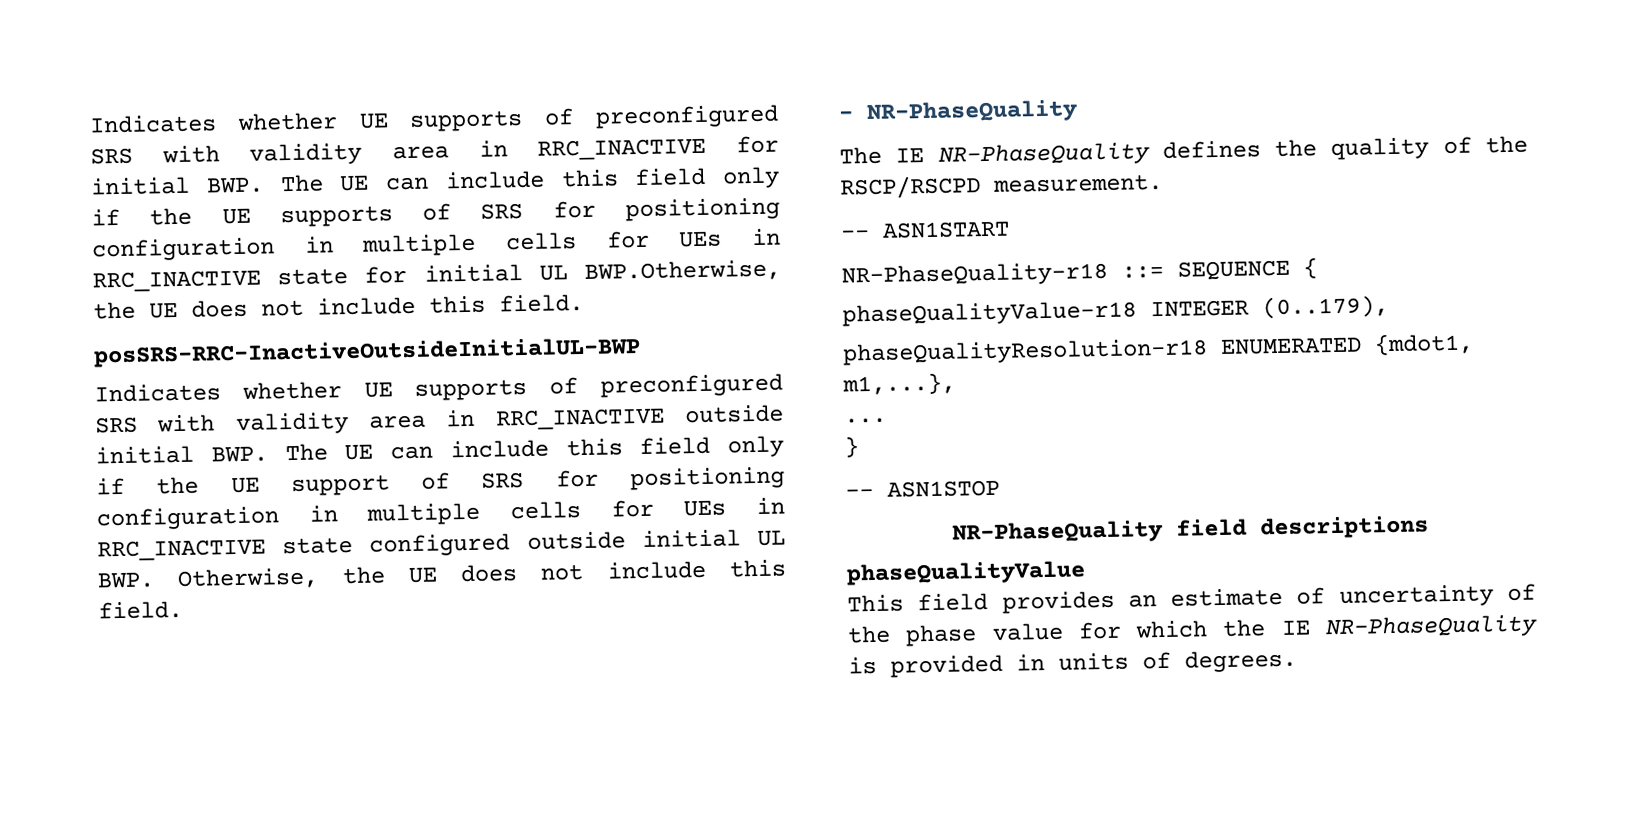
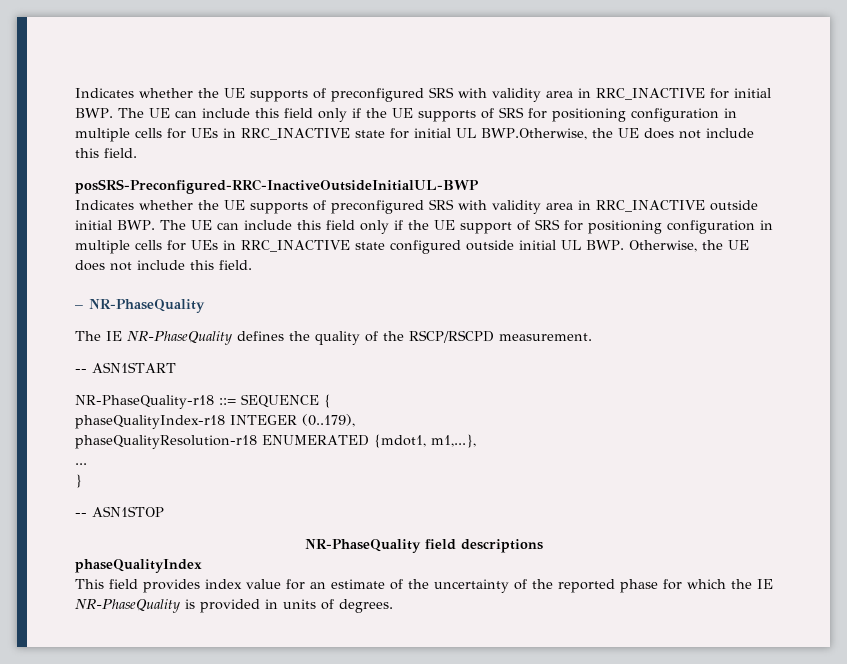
- Indicates whether UE supports of preconfigured SRS with validity area in RRC_INACTIVE for initial BWP. The UE can include this field only if the UE supports of SRS for positioning configuration in multiple cells for UEs in RRC_INACTIVE state for initial UL BWP.Otherwise, the UE does not include this field.
+ Indicates whether the UE supports of preconfigured SRS with validity area in RRC_INACTIVE for initial BWP. The UE can include this field only if the UE supports of SRS for positioning configuration in multiple cells for UEs in RRC_INACTIVE state for initial UL BWP.Otherwise, the UE does not include this field.
- posSRS-RRC-InactiveOutsideInitialUL-BWP
- Indicates whether UE supports of preconfigured SRS with validity area in RRC_INACTIVE outside initial BWP. The UE can include this field only if the UE support of SRS for positioning configuration in multiple cells for UEs in RRC_INACTIVE state configured outside initial UL BWP. Otherwise, the UE does not include this field.
+ posSRS-Preconfigured-RRC-InactiveOutsideInitialUL-BWP
+ Indicates whether the UE supports of preconfigured SRS with validity area in RRC_INACTIVE outside initial BWP. The UE can include this field only if the UE support of SRS for positioning configuration in multiple cells for UEs in RRC_INACTIVE state configured outside initial UL BWP. Otherwise, the UE does not include this field.
- phaseQualityValue-r18 INTEGER (0..179),
+ phaseQualityIndex-r18 INTEGER (0..179),
- phaseQualityValue
+ phaseQualityIndex
- This field provides an estimate of uncertainty of the phase value for which the IE NR-PhaseQuality is provided in units of degrees.
+ This field provides index value for an estimate of the uncertainty of the reported phase for which the IE NR-PhaseQuality is provided in units of degrees.

